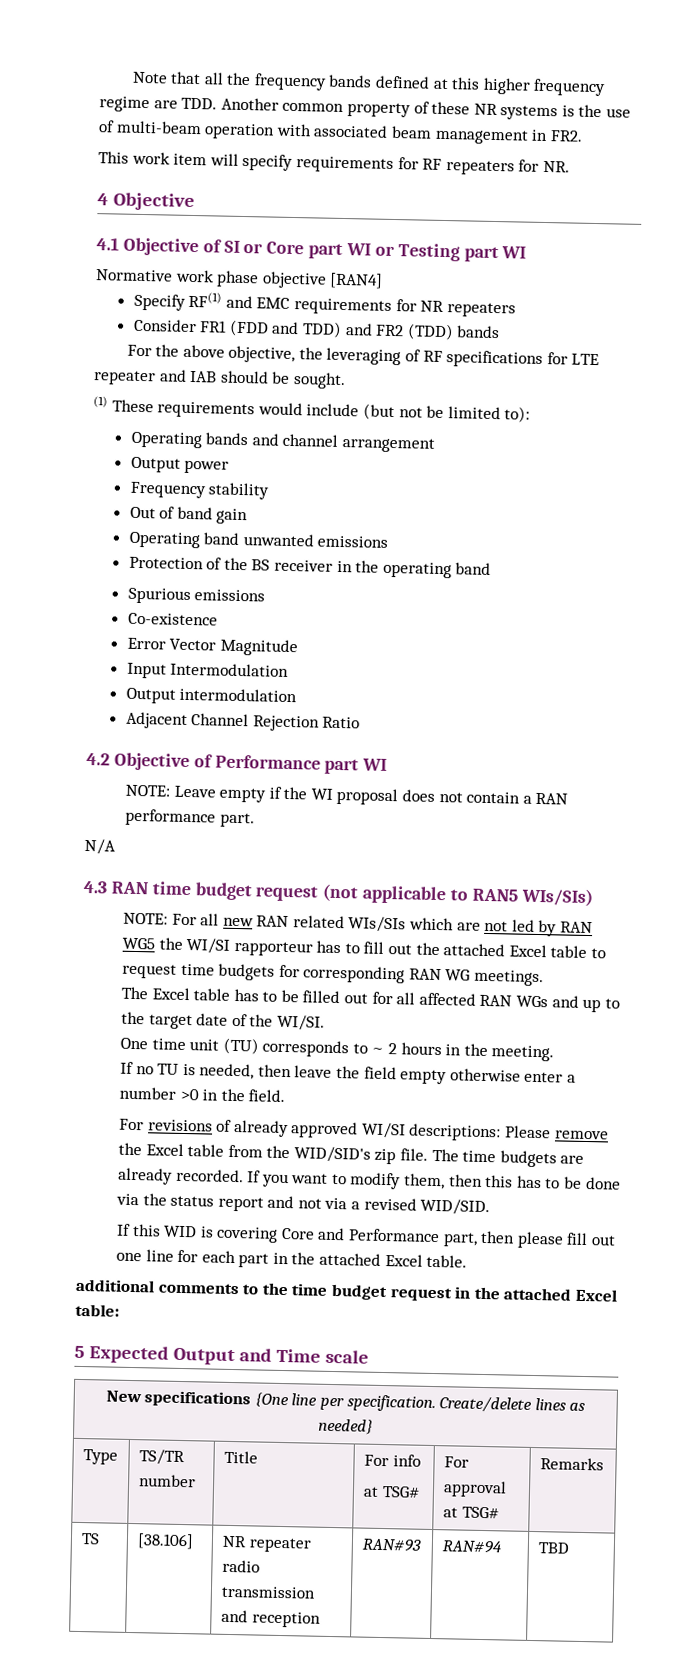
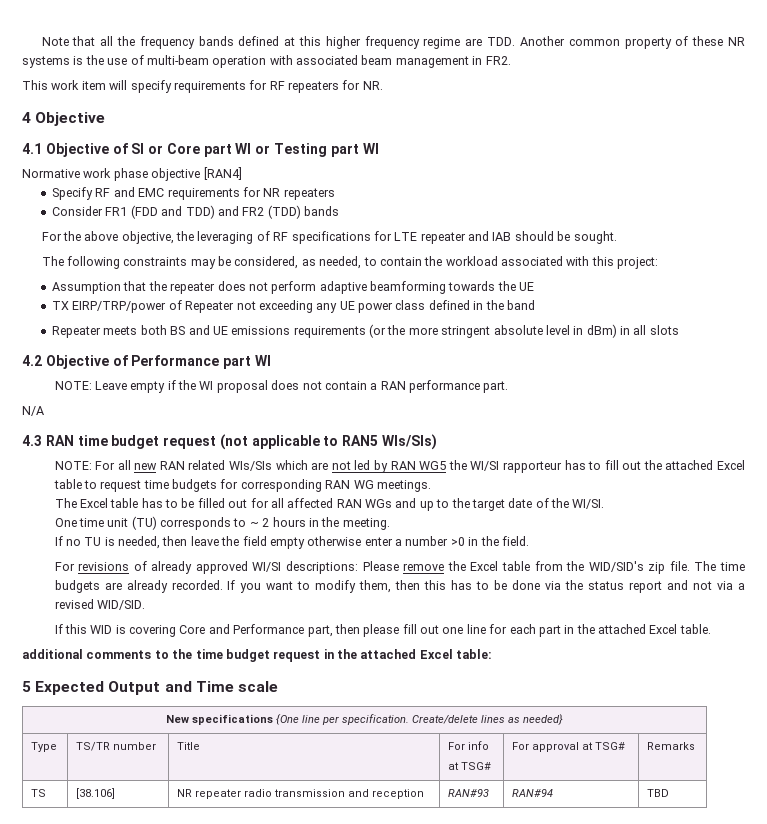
- Specify RF(1) and EMC requirements for NR repeaters
+ Specify RF and EMC requirements for NR repeaters
- (1) These requirements would include (but not be limited to):
- Operating bands and channel arrangement
- Output power
- Frequency stability
- Out of band gain
- Operating band unwanted emissions
- Protection of the BS receiver in the operating band
+ The following constraints may be considered, as needed, to contain the workload associated with this project:
+ Assumption that the repeater does not perform adaptive beamforming towards the UE
+ TX EIRP/TRP/power of Repeater not exceeding any UE power class defined in the band
- Spurious emissions
- Co-existence
- Error Vector Magnitude
- Input Intermodulation
- Output intermodulation
- Adjacent Channel Rejection Ratio
+ Repeater meets both BS and UE emissions requirements (or the more stringent absolute level in dBm) in all slots

